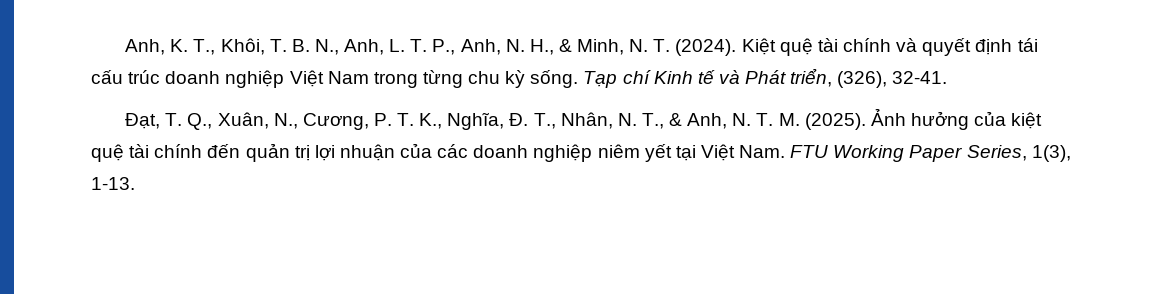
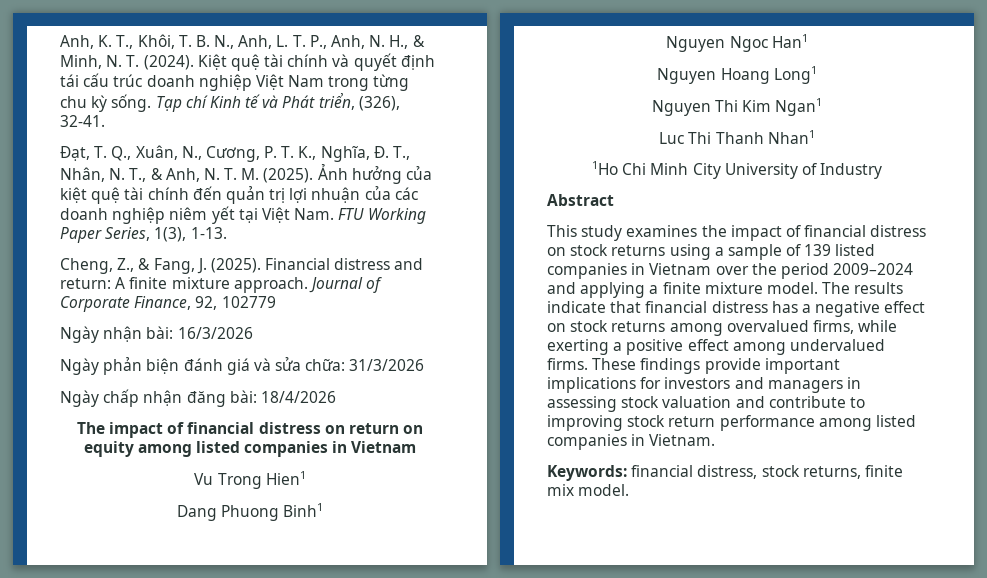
+ Cheng, Z., & Fang, J. (2025). Financial distress and return: A finite mixture approach. Journal of Corporate Finance, 92, 102779
+ Ngày nhận bài: 16/3/2026
+ Ngày phản biện đánh giá và sửa chữa: 31/3/2026
+ Ngày chấp nhận đăng bài: 18/4/2026
+ The impact of financial distress on return on equity among listed companies in Vietnam
+ Vu Trong Hien1
+ Dang Phuong Binh1
+ Nguyen Ngoc Han1
+ Nguyen Hoang Long1
+ Nguyen Thi Kim Ngan1
+ Luc Thi Thanh Nhan1
+ 1Ho Chi Minh City University of Industry
+ Abstract
+ This study examines the impact of financial distress on stock returns using a sample of 139 listed companies in Vietnam over the period 2009–2024 and applying a finite mixture model. The results indicate that financial distress has a negative effect on stock returns among overvalued firms, while exerting a positive effect among undervalued firms. These findings provide important implications for investors and managers in assessing stock valuation and contribute to improving stock return performance among listed companies in Vietnam.
+ Keywords: financial distress, stock returns, finite mix model.

